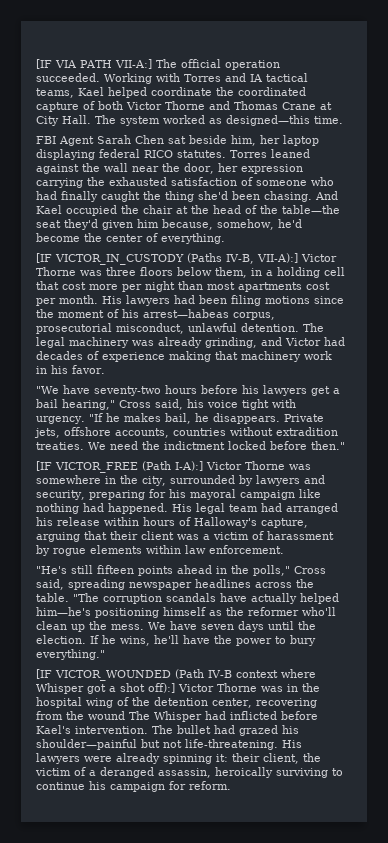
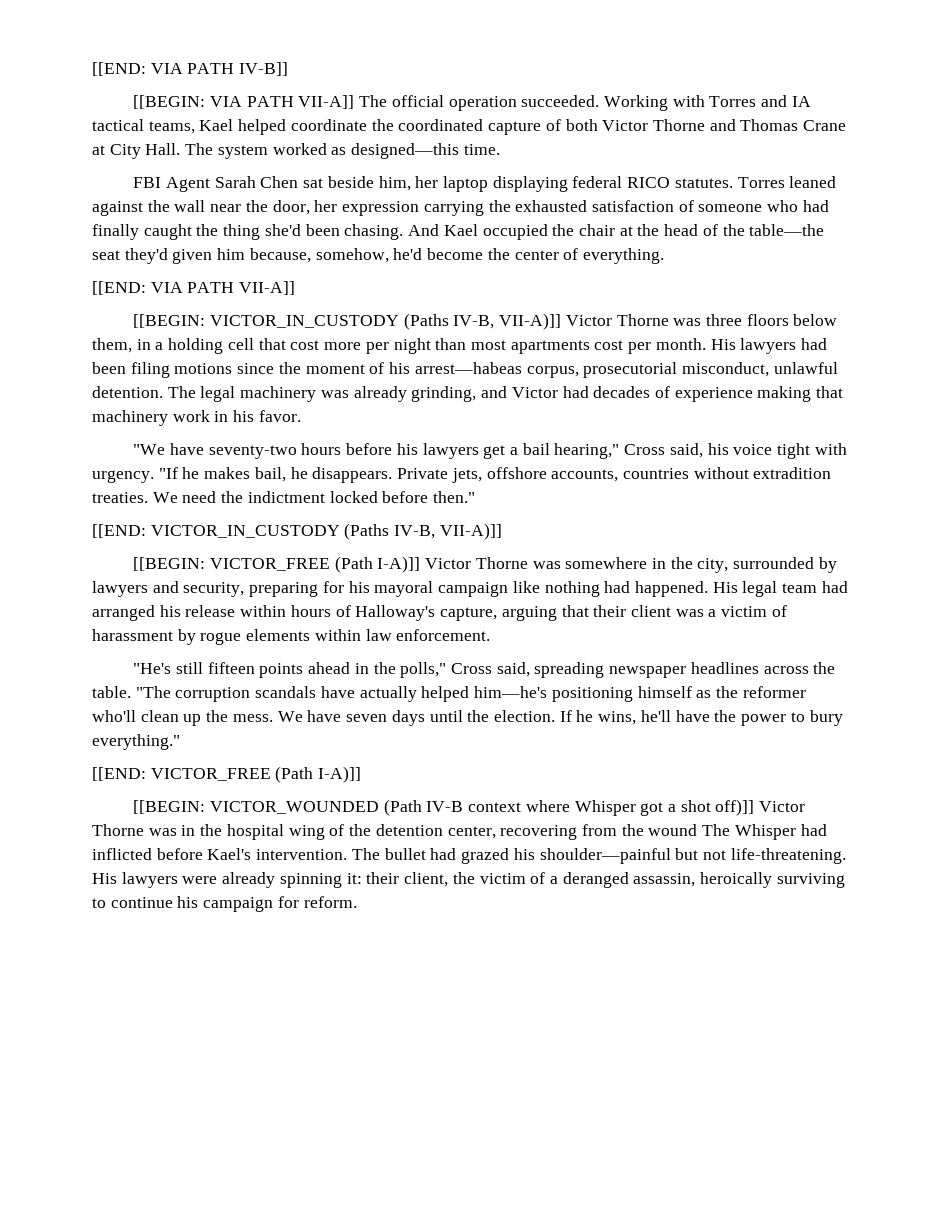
- [IF VIA PATH VII-A:] The official operation succeeded.
+ [[END: VIA PATH IV-B]]
+ [[BEGIN: VIA PATH VII-A]] The official operation succeeded.
- [IF VICTOR_IN_CUSTODY (Paths IV-B, VII-A):] Victor Thorne was three floors below them, in a holding cell that cost more per night than most apartments cost per month.
+ [[END: VIA PATH VII-A]]
+ [[BEGIN: VICTOR_IN_CUSTODY (Paths IV-B, VII-A)]] Victor Thorne was three floors below them, in a holding cell that cost more per night than most apartments cost per month.
- [IF VICTOR_FREE (Path I-A):] Victor Thorne was somewhere in the city, surrounded by lawyers and security, preparing for his mayoral campaign like nothing had happened.
+ [[END: VICTOR_IN_CUSTODY (Paths IV-B, VII-A)]]
+ [[BEGIN: VICTOR_FREE (Path I-A)]] Victor Thorne was somewhere in the city, surrounded by lawyers and security, preparing for his mayoral campaign like nothing had happened.
- [IF VICTOR_WOUNDED (Path IV-B context where Whisper got a shot off):] Victor Thorne was in the hospital wing of the detention center, recovering from the wound The Whisper had inflicted before Kael's intervention.
+ [[END: VICTOR_FREE (Path I-A)]]
+ [[BEGIN: VICTOR_WOUNDED (Path IV-B context where Whisper got a shot off)]] Victor Thorne was in the hospital wing of the detention center, recovering from the wound The Whisper had inflicted before Kael's intervention.

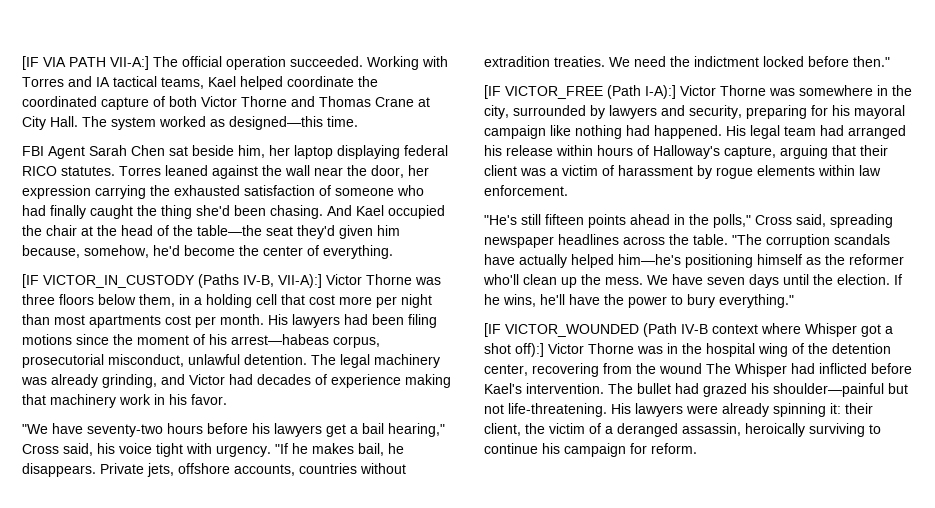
- [[END: VIA PATH IV-B]]
- [[BEGIN: VIA PATH VII-A]] The official operation succeeded.
+ [IF VIA PATH VII-A:] The official operation succeeded.
- [[END: VIA PATH VII-A]]
- [[BEGIN: VICTOR_IN_CUSTODY (Paths IV-B, VII-A)]] Victor Thorne was three floors below them, in a holding cell that cost more per night than most apartments cost per month.
+ [IF VICTOR_IN_CUSTODY (Paths IV-B, VII-A):] Victor Thorne was three floors below them, in a holding cell that cost more per night than most apartments cost per month.
- [[END: VICTOR_IN_CUSTODY (Paths IV-B, VII-A)]]
- [[BEGIN: VICTOR_FREE (Path I-A)]] Victor Thorne was somewhere in the city, surrounded by lawyers and security, preparing for his mayoral campaign like nothing had happened.
+ [IF VICTOR_FREE (Path I-A):] Victor Thorne was somewhere in the city, surrounded by lawyers and security, preparing for his mayoral campaign like nothing had happened.
- [[END: VICTOR_FREE (Path I-A)]]
- [[BEGIN: VICTOR_WOUNDED (Path IV-B context where Whisper got a shot off)]] Victor Thorne was in the hospital wing of the detention center, recovering from the wound The Whisper had inflicted before Kael's intervention.
+ [IF VICTOR_WOUNDED (Path IV-B context where Whisper got a shot off):] Victor Thorne was in the hospital wing of the detention center, recovering from the wound The Whisper had inflicted before Kael's intervention.

